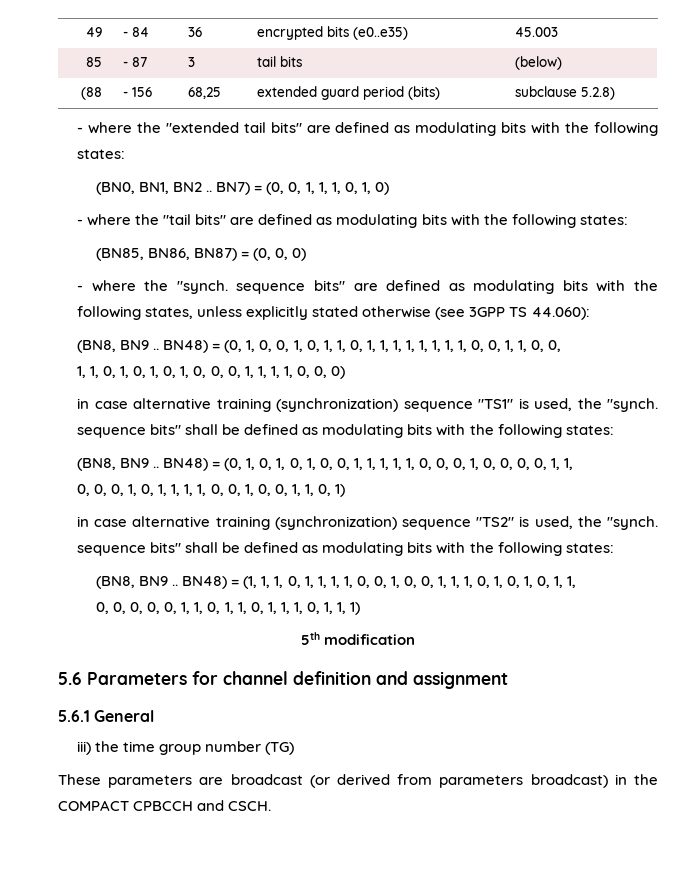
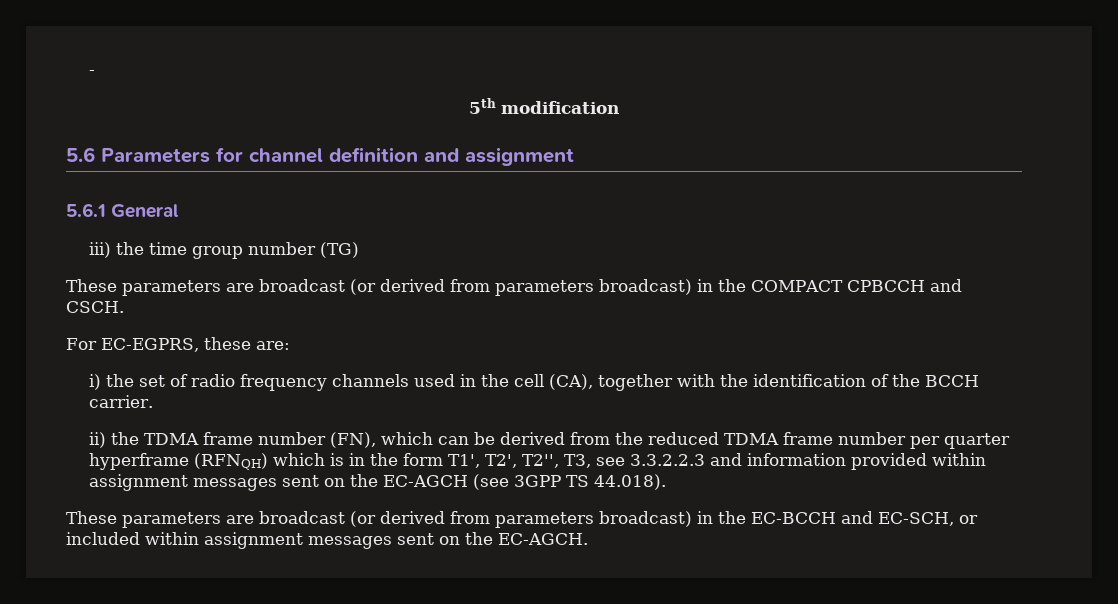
- 49 | - 84 | 36 | encrypted bits (e0..e35) | 45.003
- 85 | - 87 | 3 | tail bits | (below)
- (88 | - 156 | 68,25 | extended guard period (bits) | subclause 5.2.8)
- - where the "extended tail bits" are defined as modulating bits with the following states:
- (BN0, BN1, BN2 .. BN7) = (0, 0, 1, 1, 1, 0, 1, 0)
- - where the "tail bits" are defined as modulating bits with the following states:
- (BN85, BN86, BN87) = (0, 0, 0)
- - where the "synch. sequence bits" are defined as modulating bits with the following states, unless explicitly stated otherwise (see 3GPP TS 44.060):
- (BN8, BN9 .. BN48) = (0, 1, 0, 0, 1, 0, 1, 1, 0, 1, 1, 1, 1, 1, 1, 1, 1, 0, 0, 1, 1, 0, 0,
- 1, 1, 0, 1, 0, 1, 0, 1, 0, 0, 0, 1, 1, 1, 1, 0, 0, 0)
- in case alternative training (synchronization) sequence "TS1" is used, the "synch. sequence bits" shall be defined as modulating bits with the following states:
- (BN8, BN9 .. BN48) = (0, 1, 0, 1, 0, 1, 0, 0, 1, 1, 1, 1, 1, 0, 0, 0, 1, 0, 0, 0, 0, 1, 1,
- 0, 0, 0, 1, 0, 1, 1, 1, 1, 0, 0, 1, 0, 0, 1, 1, 0, 1)
- in case alternative training (synchronization) sequence "TS2" is used, the "synch. sequence bits" shall be defined as modulating bits with the following states:
- (BN8, BN9 .. BN48) = (1, 1, 1, 0, 1, 1, 1, 1, 0, 0, 1, 0, 0, 1, 1, 1, 0, 1, 0, 1, 0, 1, 1,
- 0, 0, 0, 0, 0, 1, 1, 0, 1, 1, 0, 1, 1, 1, 0, 1, 1, 1)
+ -
+ For EC-EGPRS, these are:
+ i) the set of radio frequency channels used in the cell (CA), together with the identification of the BCCH carrier.
+ ii) the TDMA frame number (FN), which can be derived from the reduced TDMA frame number per quarter hyperframe (RFNQH) which is in the form T1', T2', T2'', T3, see 3.3.2.2.3 and information provided within assignment messages sent on the EC-AGCH (see 3GPP TS 44.018).
+ These parameters are broadcast (or derived from parameters broadcast) in the EC-BCCH and EC-SCH, or included within assignment messages sent on the EC-AGCH.

